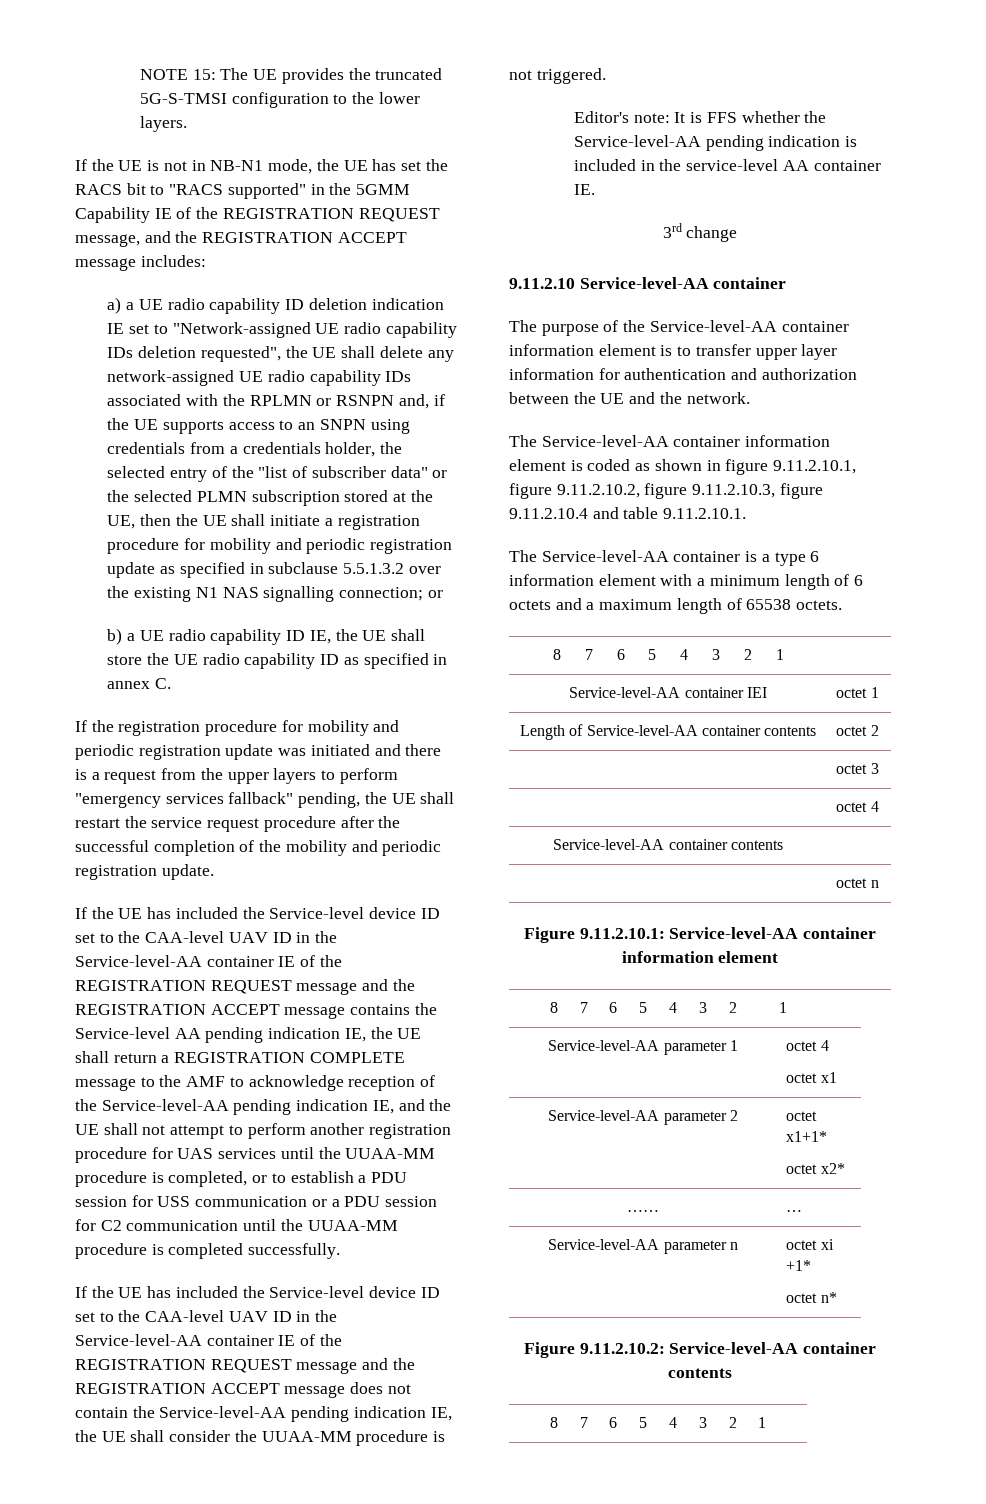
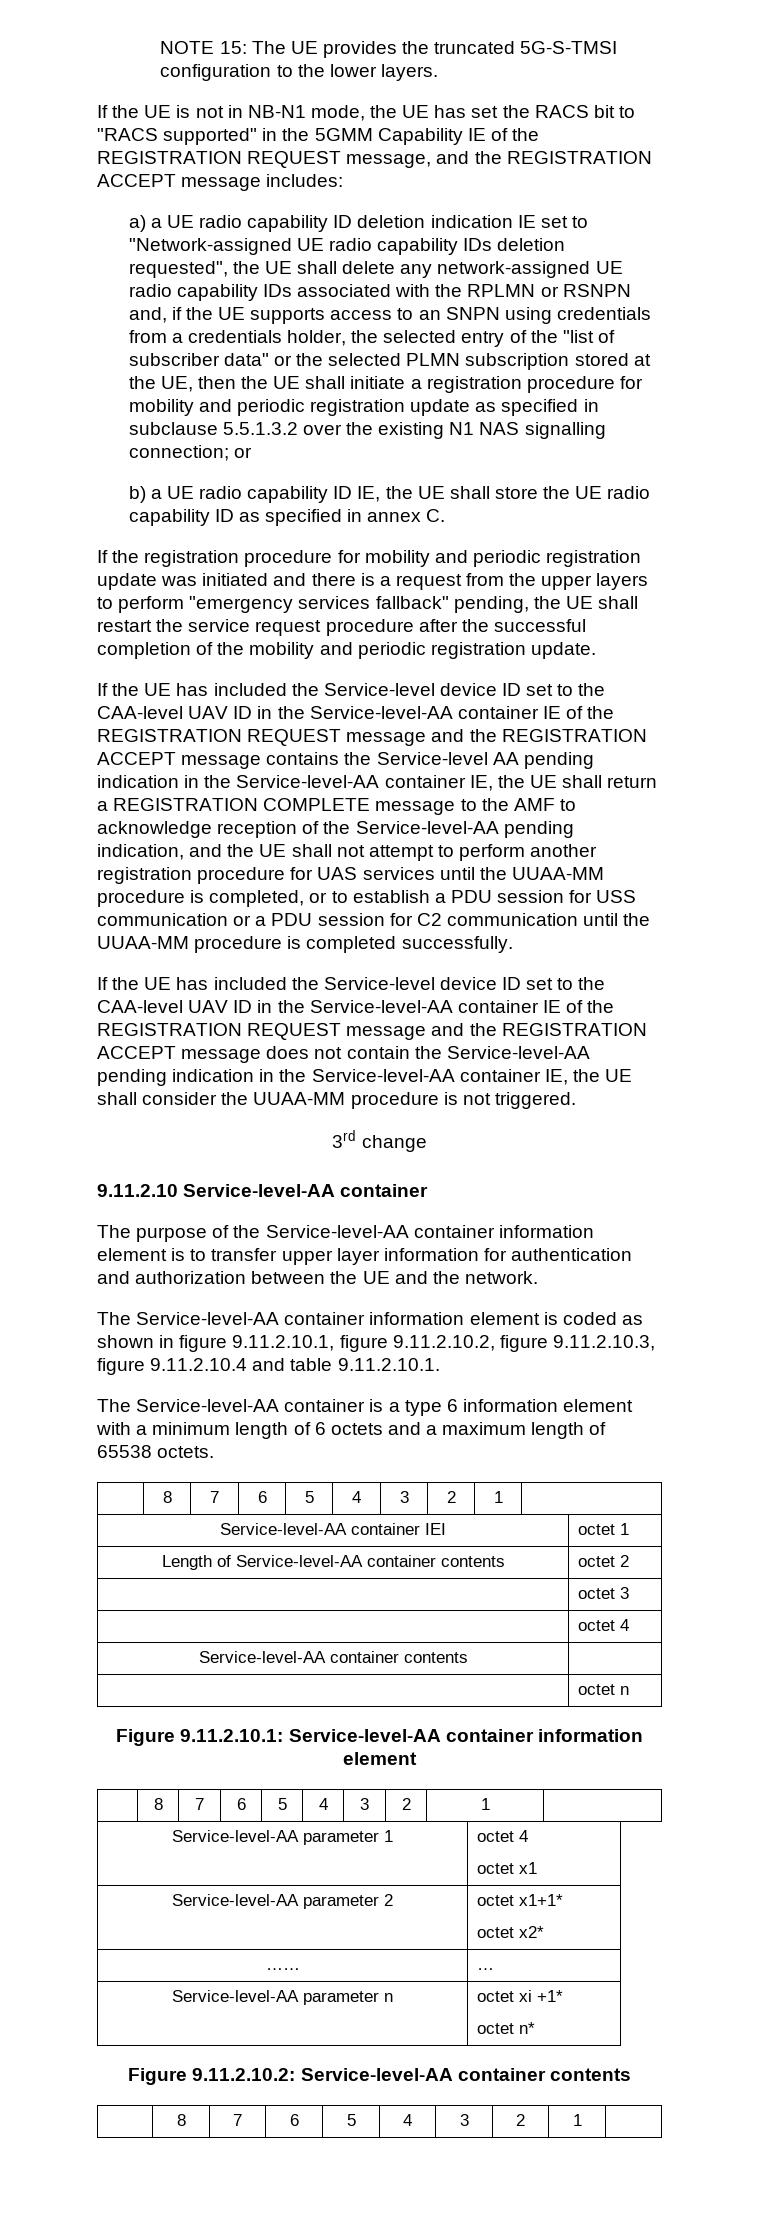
- If the UE has included the Service-level device ID set to the CAA-level UAV ID in the Service-level-AA container IE of the REGISTRATION REQUEST message and the REGISTRATION ACCEPT message contains the Service-level AA pending indication IE, the UE shall return a REGISTRATION COMPLETE message to the AMF to acknowledge reception of the Service-level-AA pending indication IE, and the UE shall not attempt to perform another registration procedure for UAS services until the UUAA-MM procedure is completed, or to establish a PDU session for USS communication or a PDU session for C2 communication until the UUAA-MM procedure is completed successfully.
+ If the UE has included the Service-level device ID set to the CAA-level UAV ID in the Service-level-AA container IE of the REGISTRATION REQUEST message and the REGISTRATION ACCEPT message contains the Service-level AA pending indication in the Service-level-AA container IE, the UE shall return a REGISTRATION COMPLETE message to the AMF to acknowledge reception of the Service-level-AA pending indication, and the UE shall not attempt to perform another registration procedure for UAS services until the UUAA-MM procedure is completed, or to establish a PDU session for USS communication or a PDU session for C2 communication until the UUAA-MM procedure is completed successfully.
- If the UE has included the Service-level device ID set to the CAA-level UAV ID in the Service-level-AA container IE of the REGISTRATION REQUEST message and the REGISTRATION ACCEPT message does not contain the Service-level-AA pending indication IE, the UE shall consider the UUAA-MM procedure is not triggered.
+ If the UE has included the Service-level device ID set to the CAA-level UAV ID in the Service-level-AA container IE of the REGISTRATION REQUEST message and the REGISTRATION ACCEPT message does not contain the Service-level-AA pending indication in the Service-level-AA container IE, the UE shall consider the UUAA-MM procedure is not triggered.
- Editor's note: It is FFS whether the Service-level-AA pending indication is included in the service-level AA container IE.

